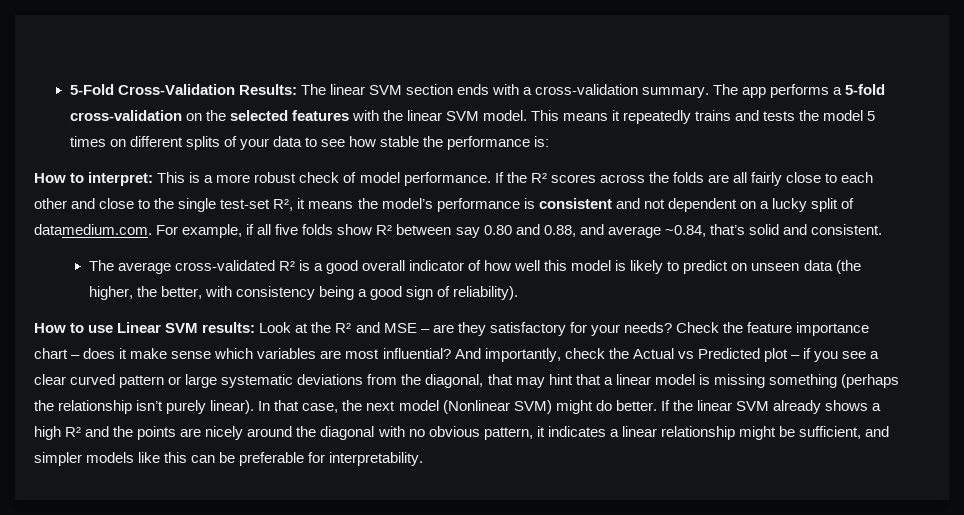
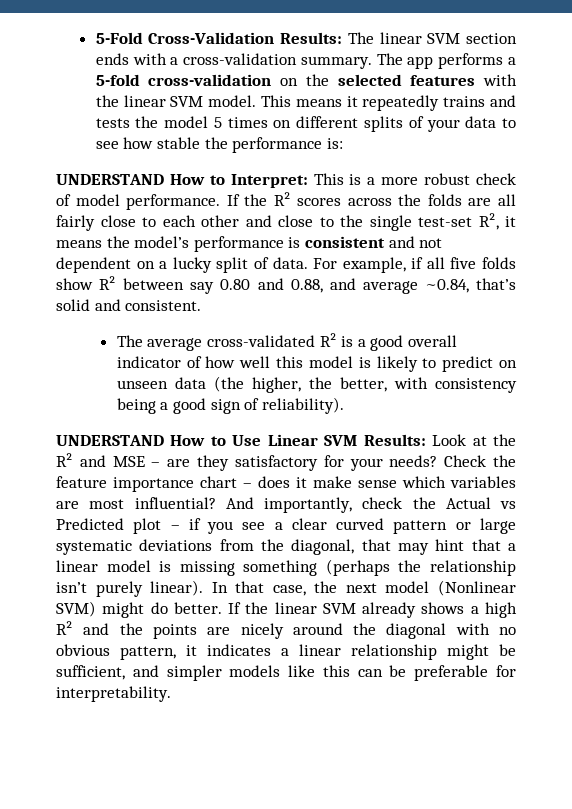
- How to interpret: This is a more robust check of model performance.
+ UNDERSTAND How to Interpret: This is a more robust check of model performance.
- If the R² scores across the folds are all fairly close to each other and close to the single test-set R², it means the model’s performance is consistent and not dependent on a lucky split of datamedium.com. For example, if all five folds show R² between say 0.80 and 0.88, and average ~0.84, that’s solid and consistent.
+ If the R² scores across the folds are all fairly close to each other and close to the single test-set R², it means the model’s performance is consistent and not dependent on a lucky split of data. For example, if all five folds show R² between say 0.80 and 0.88, and average ~0.84, that’s solid and consistent.
- How to use Linear SVM results: Look at the R² and MSE – are they satisfactory for your needs?
+ UNDERSTAND How to Use Linear SVM Results: Look at the R² and MSE – are they satisfactory for your needs?

